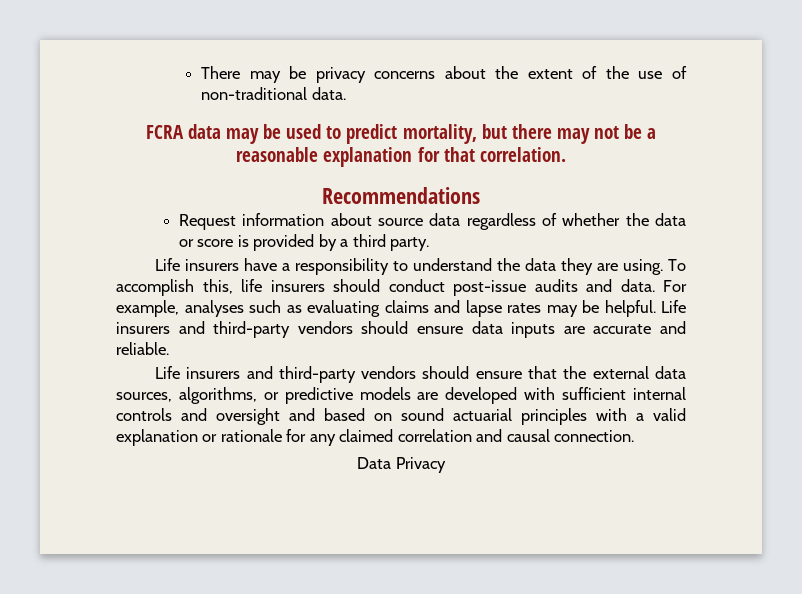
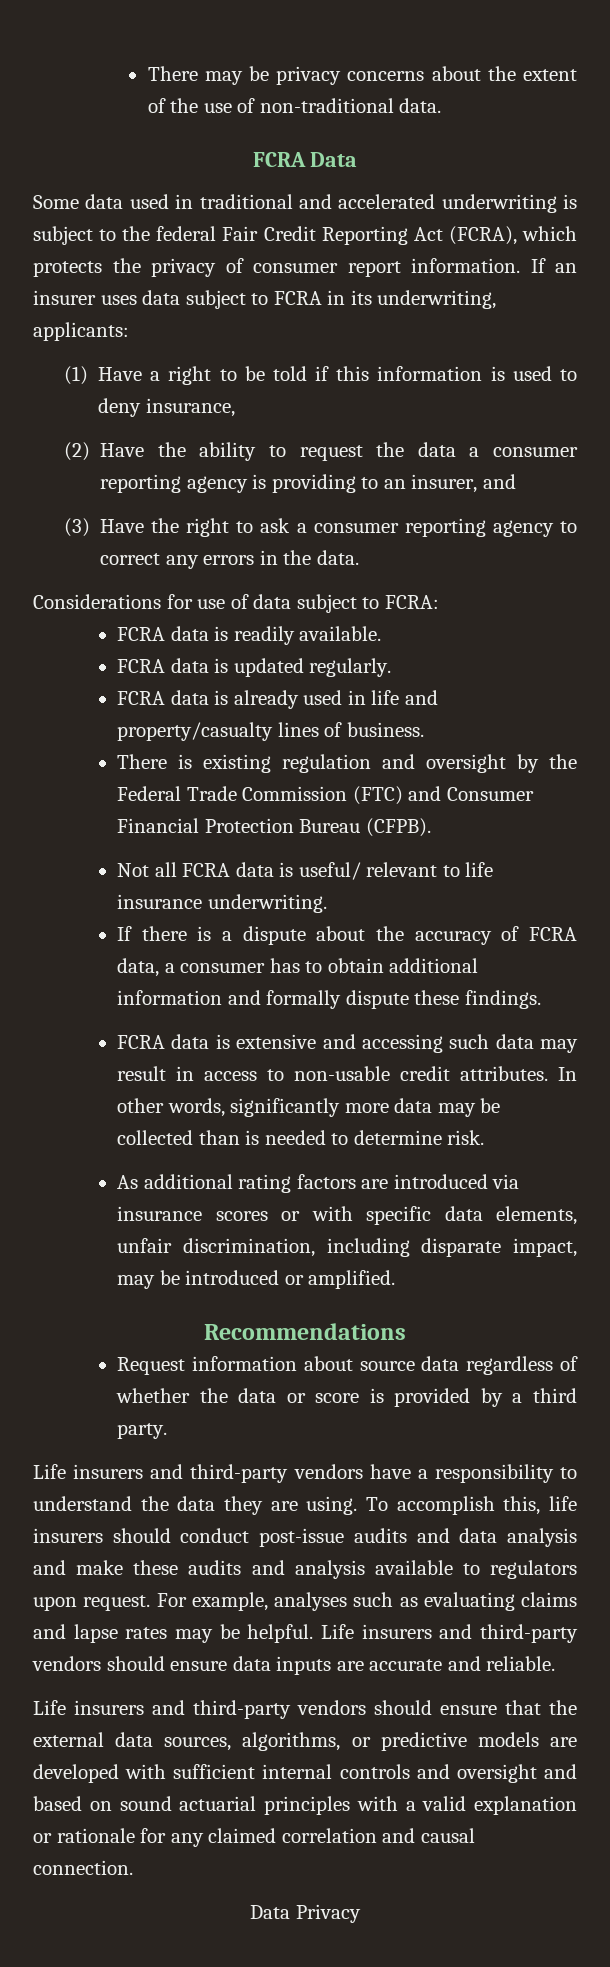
- FCRA data may be used to predict mortality, but there may not be a reasonable explanation for that correlation.
+ FCRA Data
+ Some data used in traditional and accelerated underwriting is subject to the federal Fair Credit Reporting Act (FCRA), which protects the privacy of consumer report information. If an insurer uses data subject to FCRA in its underwriting, applicants:
+ (1) Have a right to be told if this information is used to deny insurance,
+ (2) Have the ability to request the data a consumer reporting agency is providing to an insurer, and
+ (3) Have the right to ask a consumer reporting agency to correct any errors in the data.
+ Considerations for use of data subject to FCRA:
+ FCRA data is readily available.
+ FCRA data is updated regularly.
+ FCRA data is already used in life and property/casualty lines of business.
+ There is existing regulation and oversight by the Federal Trade Commission (FTC) and Consumer Financial Protection Bureau (CFPB).
+ Not all FCRA data is useful/ relevant to life insurance underwriting.
+ If there is a dispute about the accuracy of FCRA data, a consumer has to obtain additional information and formally dispute these findings.
+ FCRA data is extensive and accessing such data may result in access to non-usable credit attributes. In other words, significantly more data may be collected than is needed to determine risk.
+ As additional rating factors are introduced via insurance scores or with specific data elements, unfair discrimination, including disparate impact, may be introduced or amplified.
- Life insurers have a responsibility to understand the data they are using.
+ Life insurers and third-party vendors have a responsibility to understand the data they are using.
- To accomplish this, life insurers should conduct post-issue audits and data.
+ To accomplish this, life insurers should conduct post-issue audits and data analysis and make these audits and analysis available to regulators upon request.

